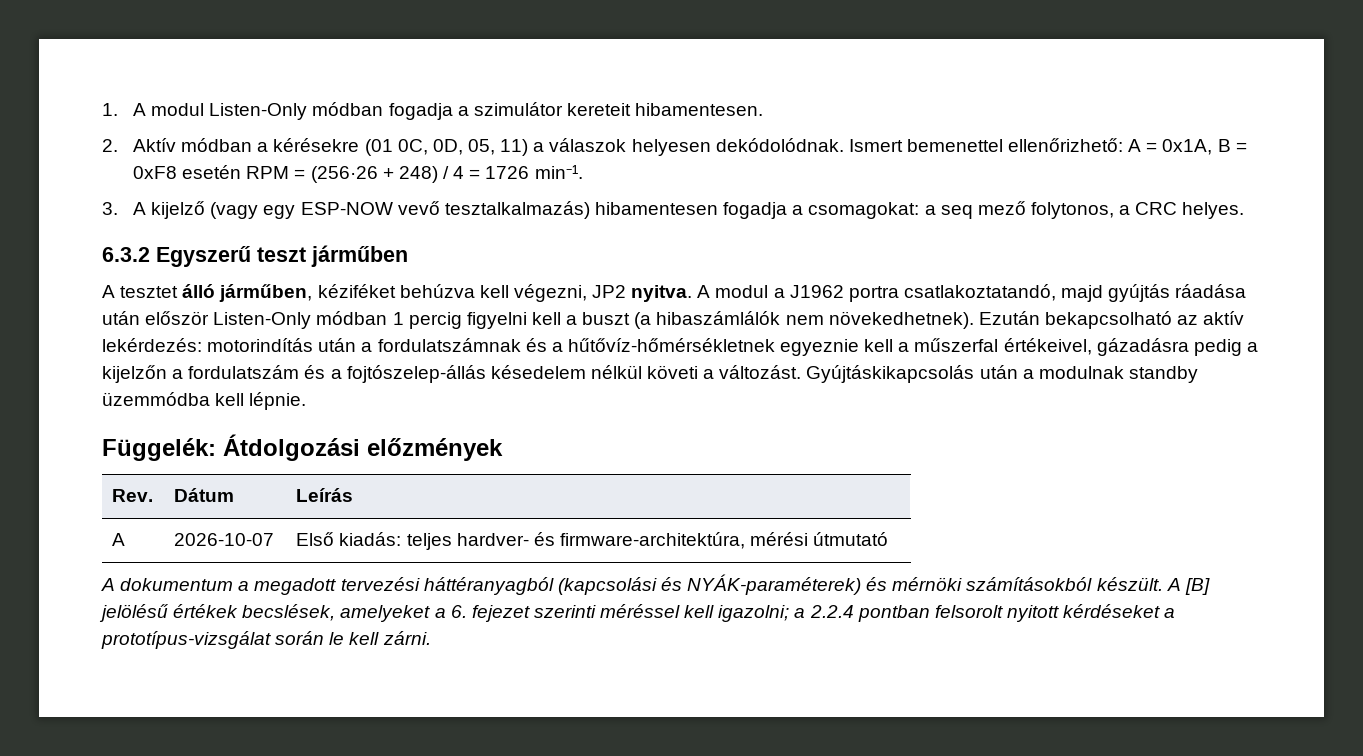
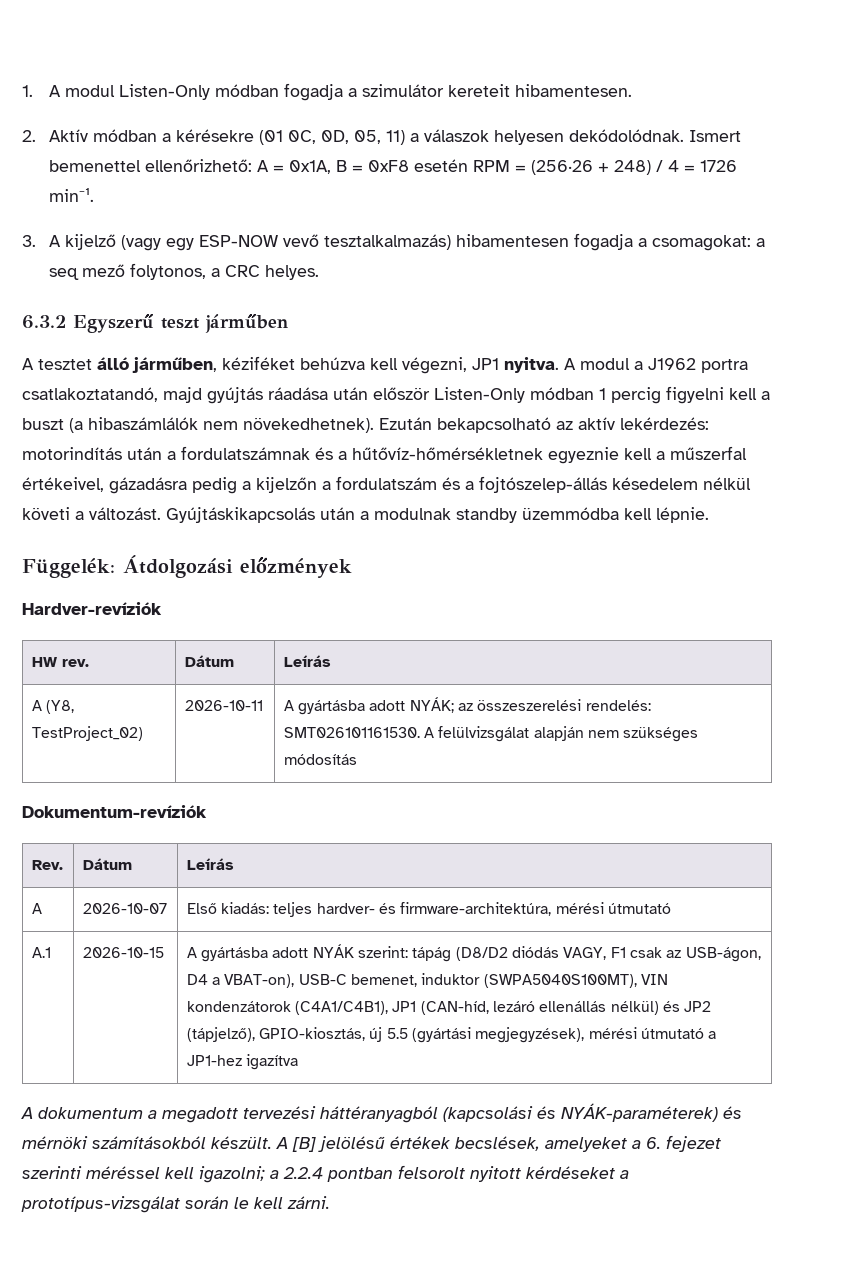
- A tesztet álló járműben, kéziféket behúzva kell végezni, JP2 nyitva.
+ A tesztet álló járműben, kéziféket behúzva kell végezni, JP1 nyitva.
+ Hardver-revíziók
+ HW rev. | Dátum | Leírás
+ A (Y8, TestProject_02) | 2026-10-11 | A gyártásba adott NYÁK; az összeszerelési rendelés: SMT026101161530. A felülvizsgálat alapján nem szükséges módosítás
+ Dokumentum-revíziók
+ A.1 | 2026-10-15 | A gyártásba adott NYÁK szerint: tápág (D8/D2 diódás VAGY, F1 csak az USB-ágon, D4 a VBAT-on), USB-C bemenet, induktor (SWPA5040S100MT), VIN kondenzátorok (C4A1/C4B1), JP1 (CAN-híd, lezáró ellenállás nélkül) és JP2 (tápjelző), GPIO-kiosztás, új 5.5 (gyártási megjegyzések), mérési útmutató a JP1-hez igazítva

